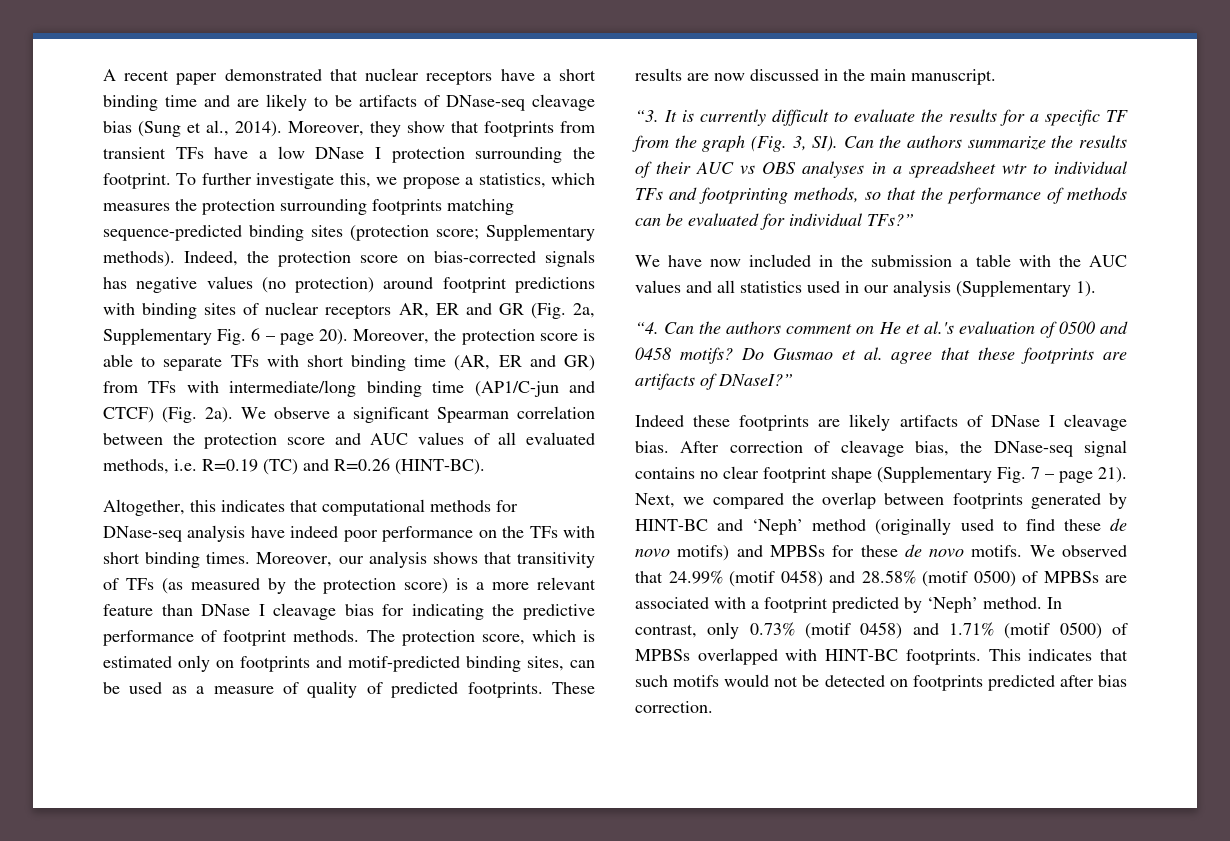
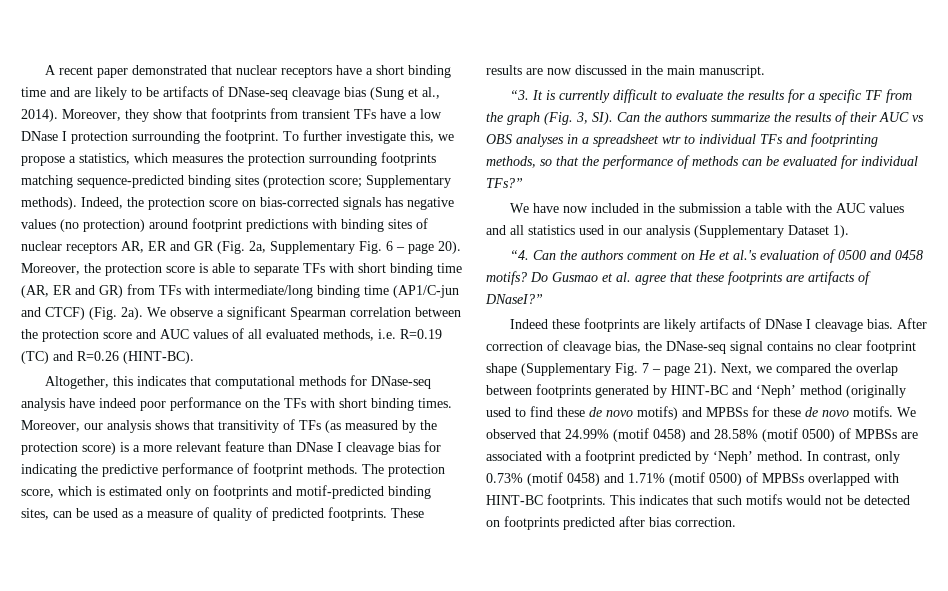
- We have now included in the submission a table with the AUC values and all statistics used in our analysis (Supplementary 1).
+ We have now included in the submission a table with the AUC values and all statistics used in our analysis (Supplementary Dataset 1).

